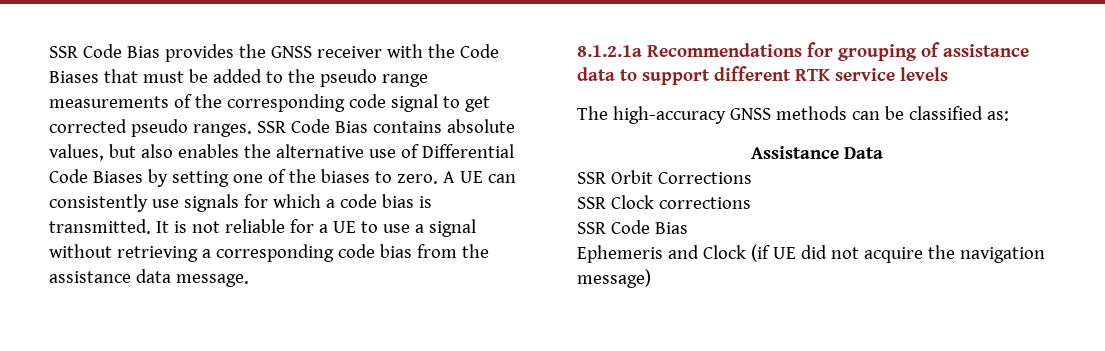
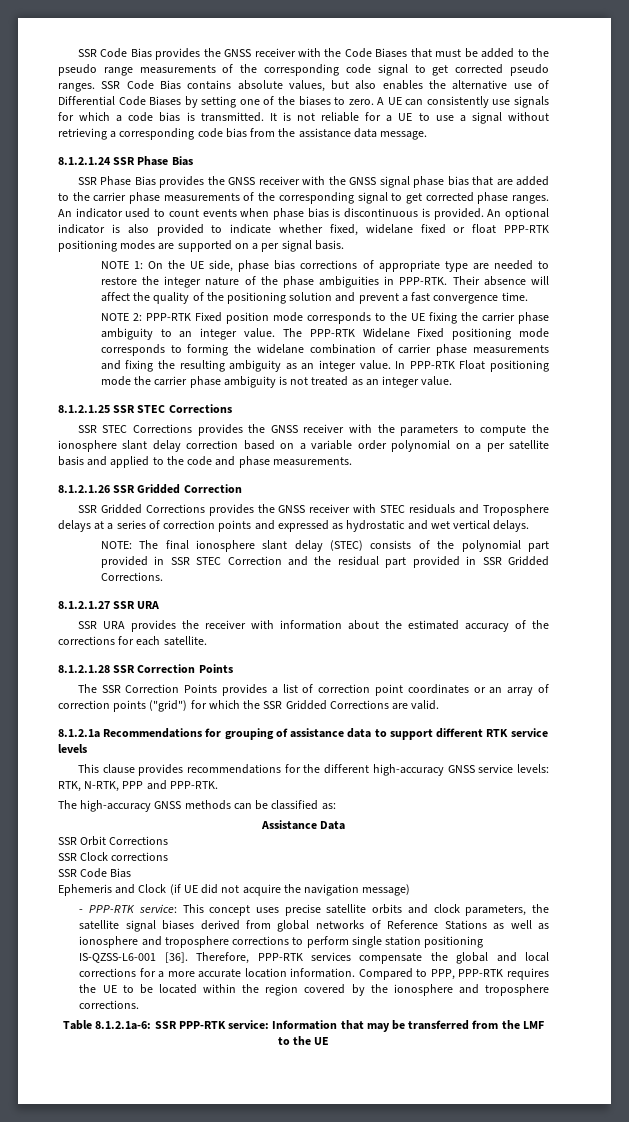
+ 8.1.2.1.24 SSR Phase Bias
+ SSR Phase Bias provides the GNSS receiver with the GNSS signal phase bias that are added to the carrier phase measurements of the corresponding signal to get corrected phase ranges. An indicator used to count events when phase bias is discontinuous is provided. An optional indicator is also provided to indicate whether fixed, widelane fixed or float PPP-RTK positioning modes are supported on a per signal basis.
+ NOTE 1: On the UE side, phase bias corrections of appropriate type are needed to restore the integer nature of the phase ambiguities in PPP-RTK. Their absence will affect the quality of the positioning solution and prevent a fast convergence time.
+ NOTE 2: PPP-RTK Fixed position mode corresponds to the UE fixing the carrier phase ambiguity to an integer value. The PPP-RTK Widelane Fixed positioning mode corresponds to forming the widelane combination of carrier phase measurements and fixing the resulting ambiguity as an integer value. In PPP-RTK Float positioning mode the carrier phase ambiguity is not treated as an integer value.
+ 8.1.2.1.25 SSR STEC Corrections
+ SSR STEC Corrections provides the GNSS receiver with the parameters to compute the ionosphere slant delay correction based on a variable order polynomial on a per satellite basis and applied to the code and phase measurements.
+ 8.1.2.1.26 SSR Gridded Correction
+ SSR Gridded Corrections provides the GNSS receiver with STEC residuals and Troposphere delays at a series of correction points and expressed as hydrostatic and wet vertical delays.
+ NOTE: The final ionosphere slant delay (STEC) consists of the polynomial part provided in SSR STEC Correction and the residual part provided in SSR Gridded Corrections.
+ 8.1.2.1.27 SSR URA
+ SSR URA provides the receiver with information about the estimated accuracy of the corrections for each satellite.
+ 8.1.2.1.28 SSR Correction Points
+ The SSR Correction Points provides a list of correction point coordinates or an array of correction points ("grid") for which the SSR Gridded Corrections are valid.
+ This clause provides recommendations for the different high-accuracy GNSS service levels: RTK, N-RTK, PPP and PPP-RTK.
+ - PPP-RTK service: This concept uses precise satellite orbits and clock parameters, the satellite signal biases derived from global networks of Reference Stations as well as ionosphere and troposphere corrections to perform single station positioning IS-QZSS-L6-001 [36]. Therefore, PPP-RTK services compensate the global and local corrections for a more accurate location information. Compared to PPP, PPP-RTK requires the UE to be located within the region covered by the ionosphere and troposphere corrections.
+ Table 8.1.2.1a-6: SSR PPP-RTK service: Information that may be transferred from the LMF to the UE

